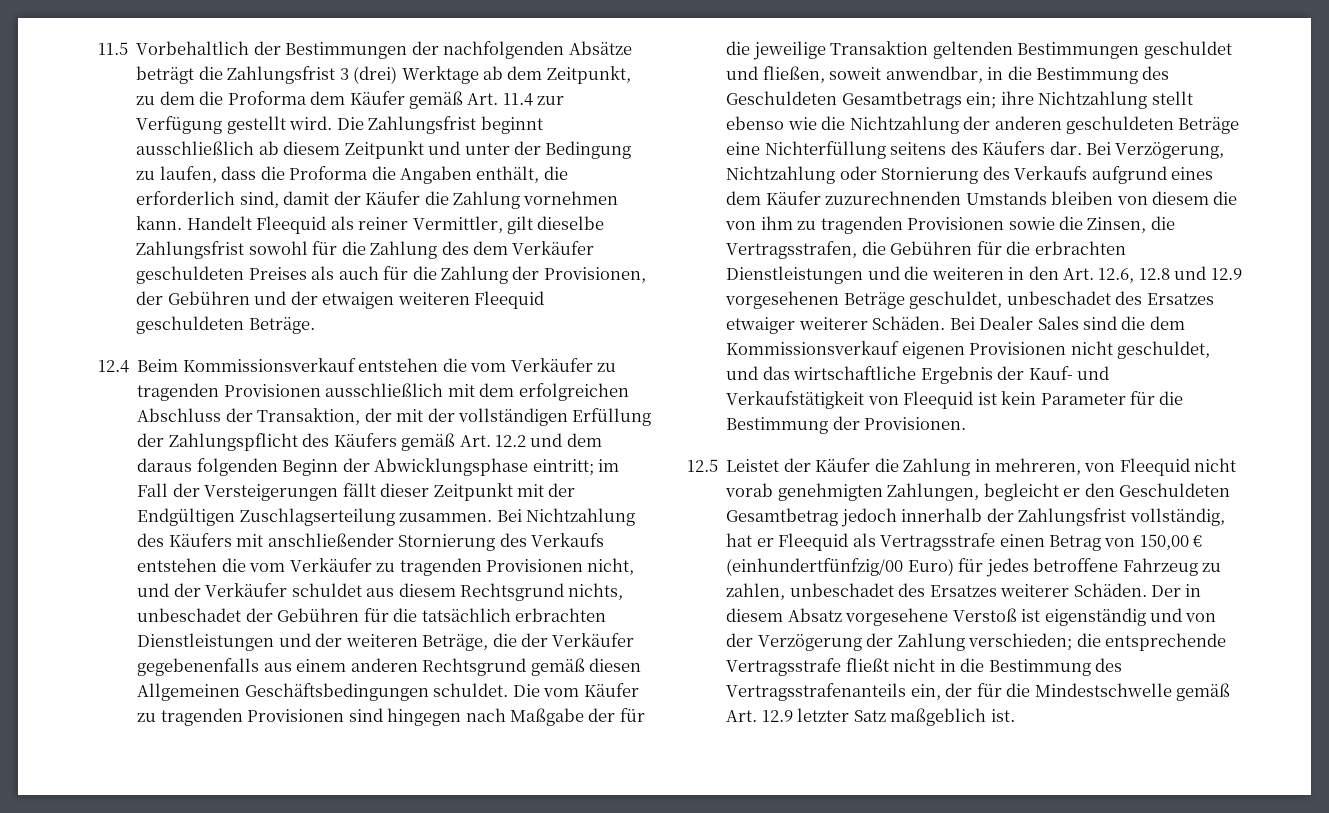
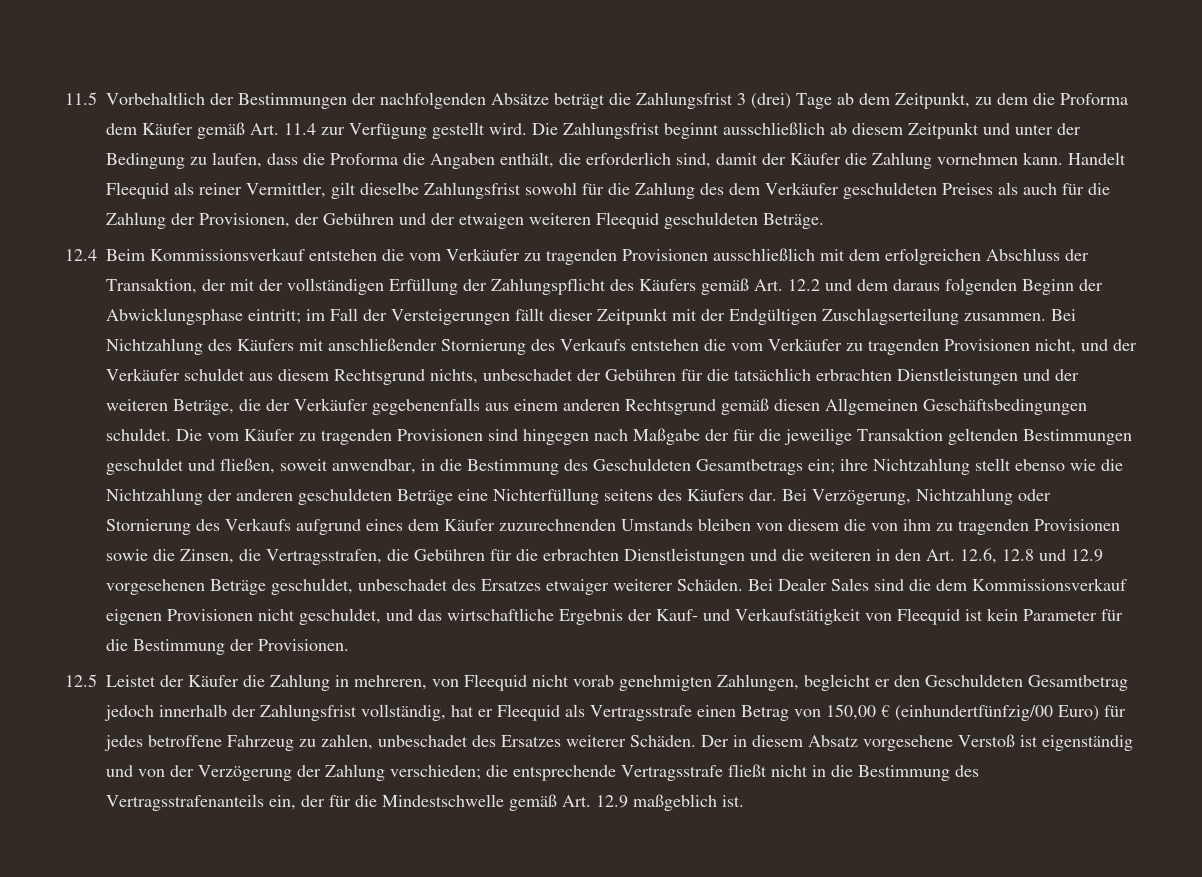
- 11.5 Vorbehaltlich der Bestimmungen der nachfolgenden Absätze beträgt die Zahlungsfrist 3 (drei) Werktage ab dem Zeitpunkt, zu dem die Proforma dem Käufer gemäß Art. 11.4 zur Verfügung gestellt wird.
+ 11.5 Vorbehaltlich der Bestimmungen der nachfolgenden Absätze beträgt die Zahlungsfrist 3 (drei) Tage ab dem Zeitpunkt, zu dem die Proforma dem Käufer gemäß Art. 11.4 zur Verfügung gestellt wird.
- Der in diesem Absatz vorgesehene Verstoß ist eigenständig und von der Verzögerung der Zahlung verschieden; die entsprechende Vertragsstrafe fließt nicht in die Bestimmung des Vertragsstrafenanteils ein, der für die Mindestschwelle gemäß Art. 12.9 letzter Satz maßgeblich ist.
+ Der in diesem Absatz vorgesehene Verstoß ist eigenständig und von der Verzögerung der Zahlung verschieden; die entsprechende Vertragsstrafe fließt nicht in die Bestimmung des Vertragsstrafenanteils ein, der für die Mindestschwelle gemäß Art. 12.9 maßgeblich ist.

